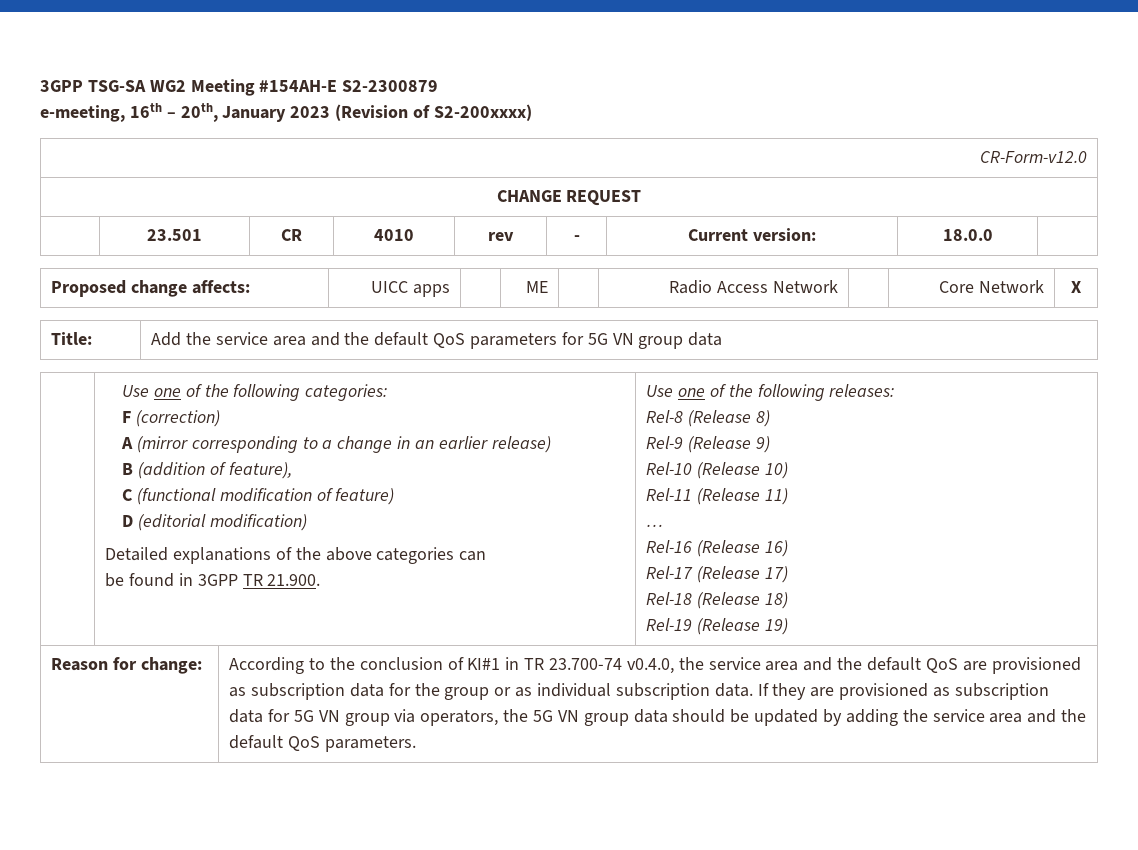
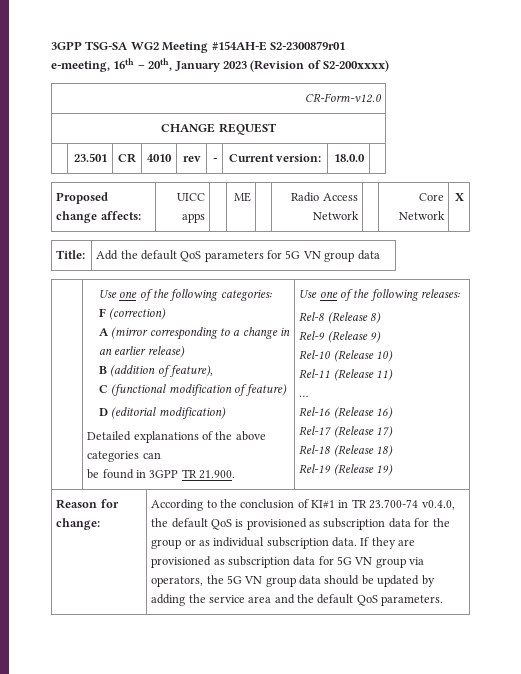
- 3GPP TSG-SA WG2 Meeting #154AH-E S2-2300879
+ 3GPP TSG-SA WG2 Meeting #154AH-E S2-2300879r01
- Title: | Add the service area and the default QoS parameters for 5G VN group data
+ Title: | Add the default QoS parameters for 5G VN group data
- According to the conclusion of KI#1 in TR 23.700-74 v0.4.0, the service area and the default QoS are provisioned as subscription data for the group or as individual subscription data.
+ According to the conclusion of KI#1 in TR 23.700-74 v0.4.0, the default QoS is provisioned as subscription data for the group or as individual subscription data.

